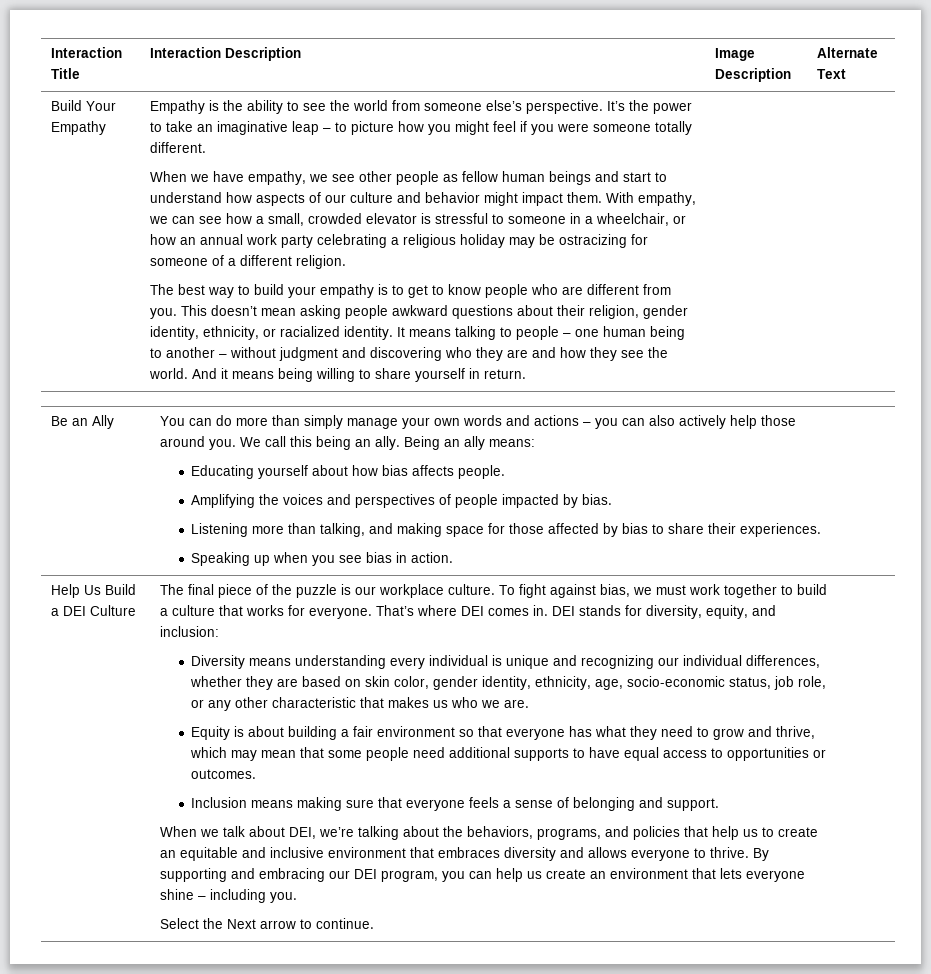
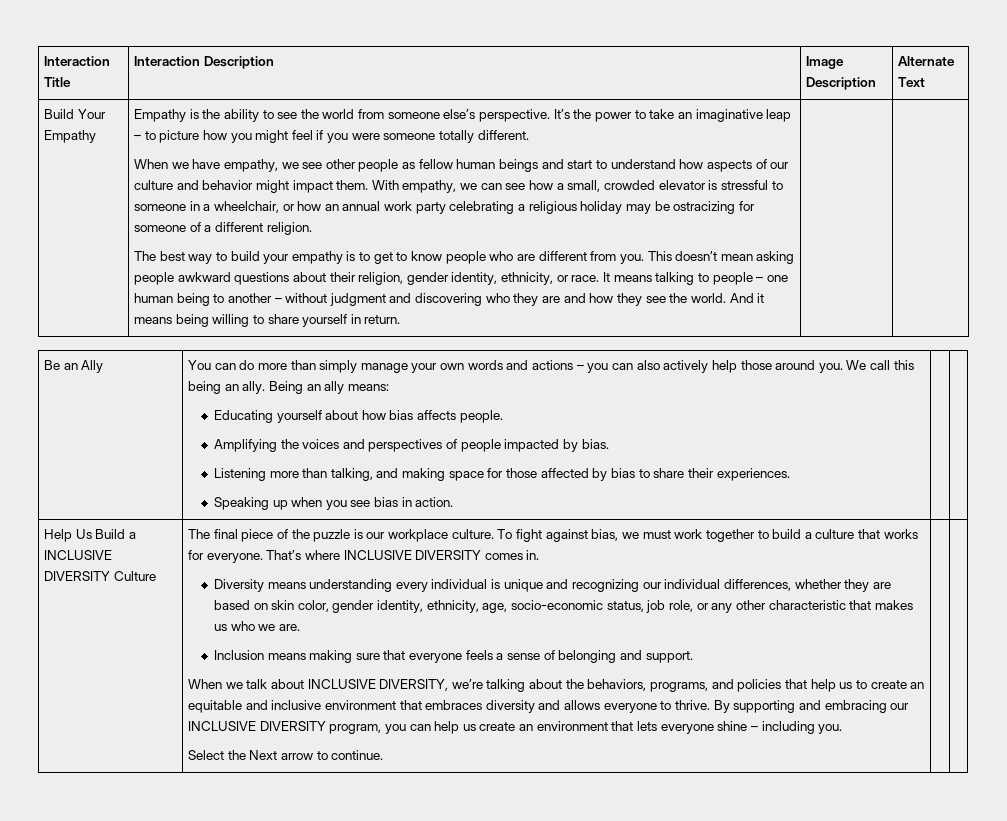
- This doesn’t mean asking people awkward questions about their religion, gender identity, ethnicity, or racialized identity.
+ This doesn’t mean asking people awkward questions about their religion, gender identity, ethnicity, or race.
- Help Us Build a DEI Culture
+ Help Us Build a INCLUSIVE DIVERSITY Culture
- That’s where DEI comes in. DEI stands for diversity, equity, and inclusion:
+ That’s where INCLUSIVE DIVERSITY comes in.
- Equity is about building a fair environment so that everyone has what they need to grow and thrive, which may mean that some people need additional supports to have equal access to opportunities or outcomes.
- When we talk about DEI, we’re talking about the behaviors, programs, and policies that help us to create an equitable and inclusive environment that embraces diversity and allows everyone to thrive.
+ When we talk about INCLUSIVE DIVERSITY, we’re talking about the behaviors, programs, and policies that help us to create an equitable and inclusive environment that embraces diversity and allows everyone to thrive.
- By supporting and embracing our DEI program, you can help us create an environment that lets everyone shine – including you.
+ By supporting and embracing our INCLUSIVE DIVERSITY program, you can help us create an environment that lets everyone shine – including you.

